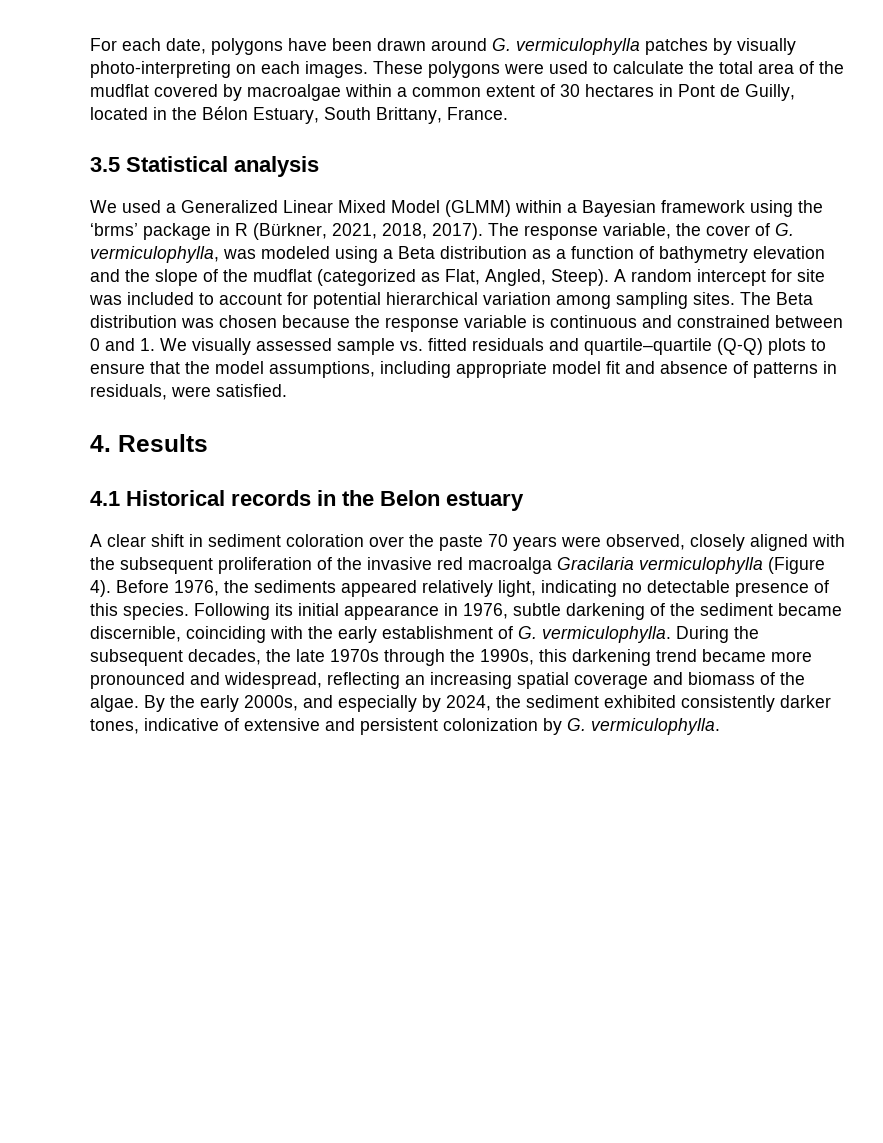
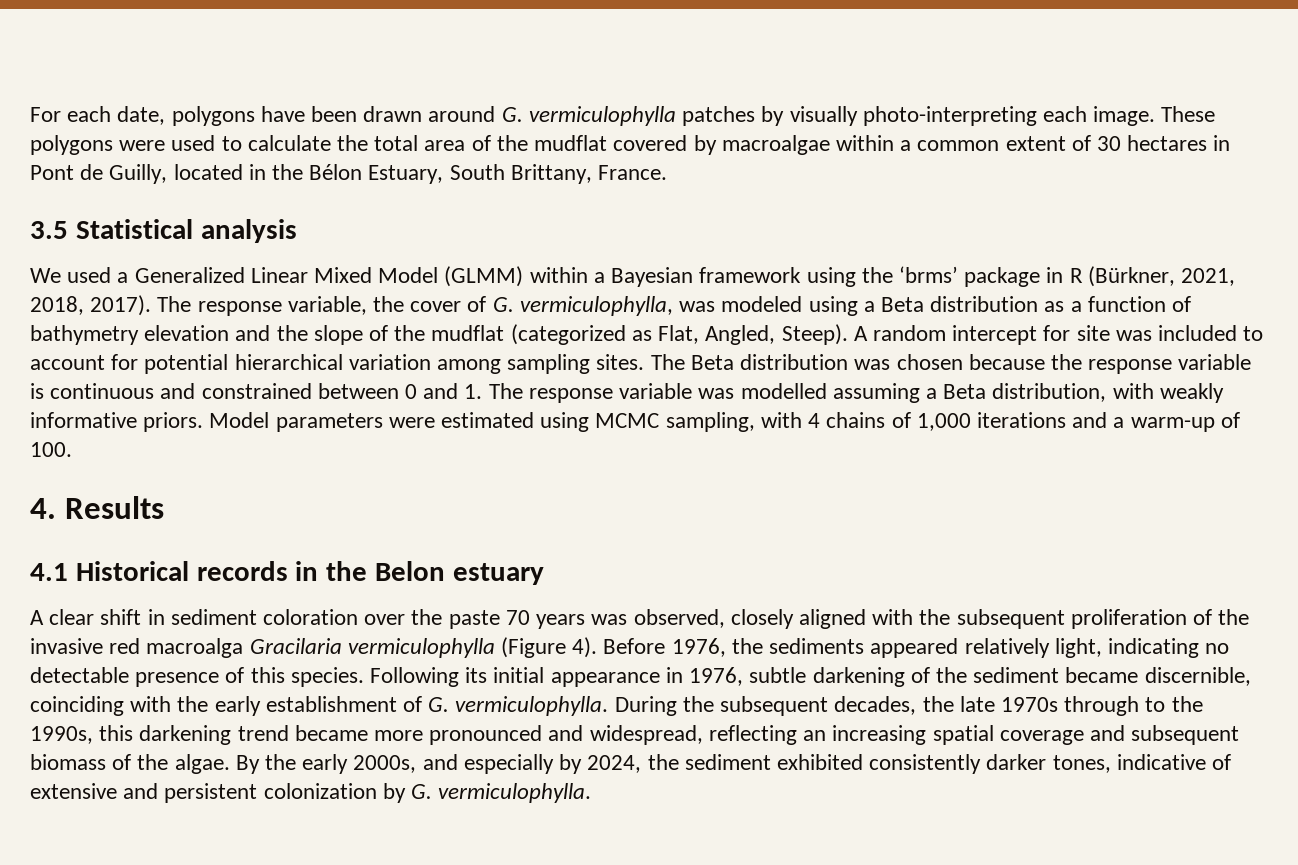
- For each date, polygons have been drawn around G. vermiculophylla patches by visually photo-interpreting on each images.
+ For each date, polygons have been drawn around G. vermiculophylla patches by visually photo-interpreting each image.
- The Beta distribution was chosen because the response variable is continuous and constrained between 0 and 1. We visually assessed sample vs. fitted residuals and quartile–quartile (Q-Q) plots to ensure that the model assumptions, including appropriate model fit and absence of patterns in residuals, were satisfied.
+ The Beta distribution was chosen because the response variable is continuous and constrained between 0 and 1. The response variable was modelled assuming a Beta distribution, with weakly informative priors. Model parameters were estimated using MCMC sampling, with 4 chains of 1,000 iterations and a warm-up of 100.
- A clear shift in sediment coloration over the paste 70 years were observed, closely aligned with the subsequent proliferation of the invasive red macroalga Gracilaria vermiculophylla (Figure 4).
+ A clear shift in sediment coloration over the paste 70 years was observed, closely aligned with the subsequent proliferation of the invasive red macroalga Gracilaria vermiculophylla (Figure 4).
- During the subsequent decades, the late 1970s through the 1990s, this darkening trend became more pronounced and widespread, reflecting an increasing spatial coverage and biomass of the algae.
+ During the subsequent decades, the late 1970s through to the 1990s, this darkening trend became more pronounced and widespread, reflecting an increasing spatial coverage and subsequent biomass of the algae.

